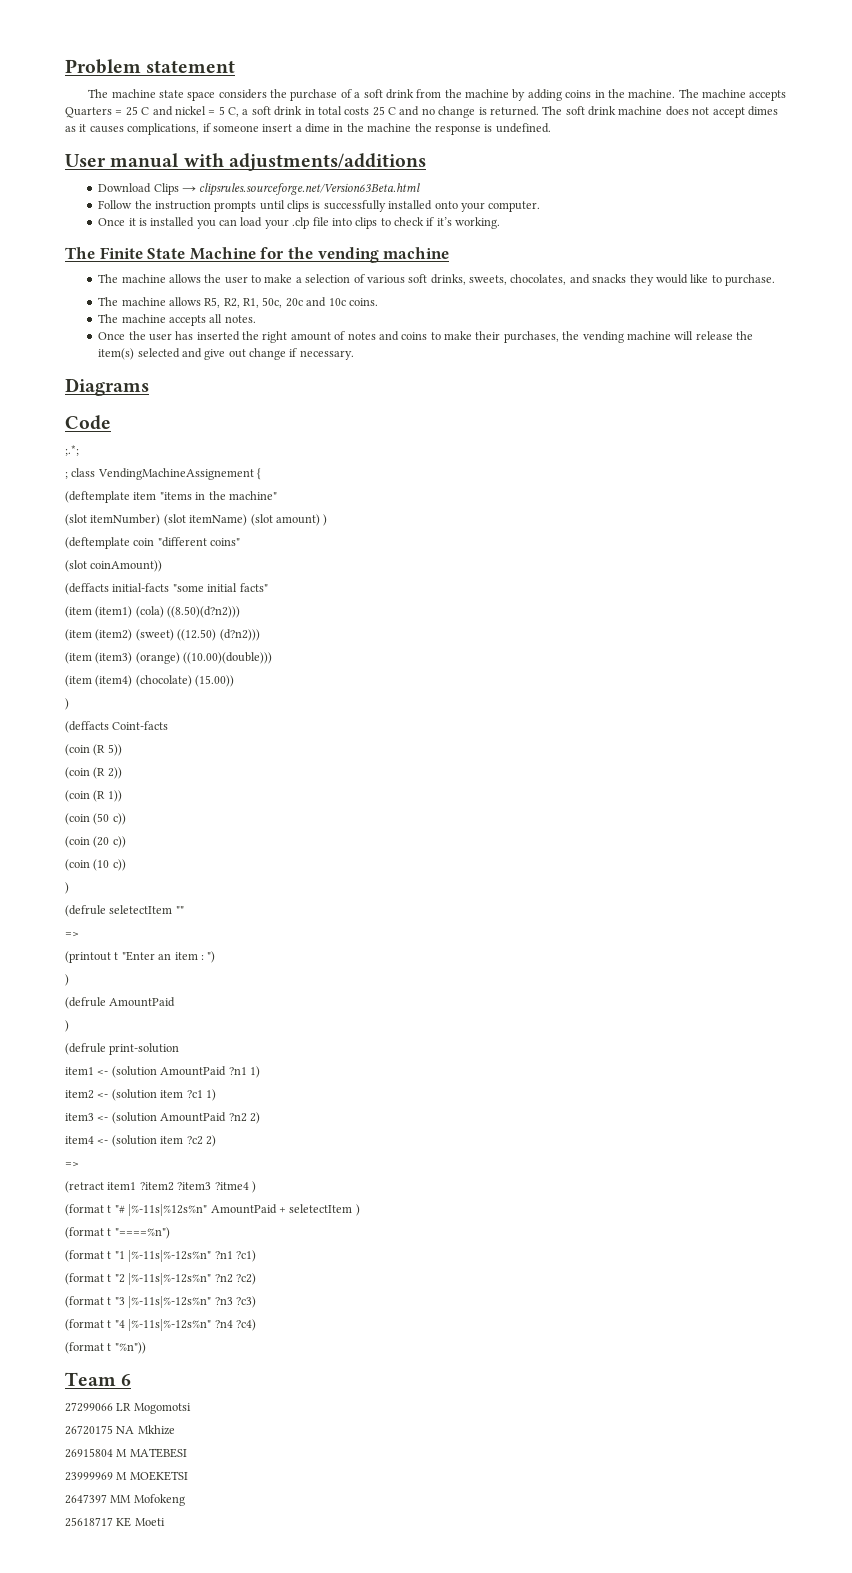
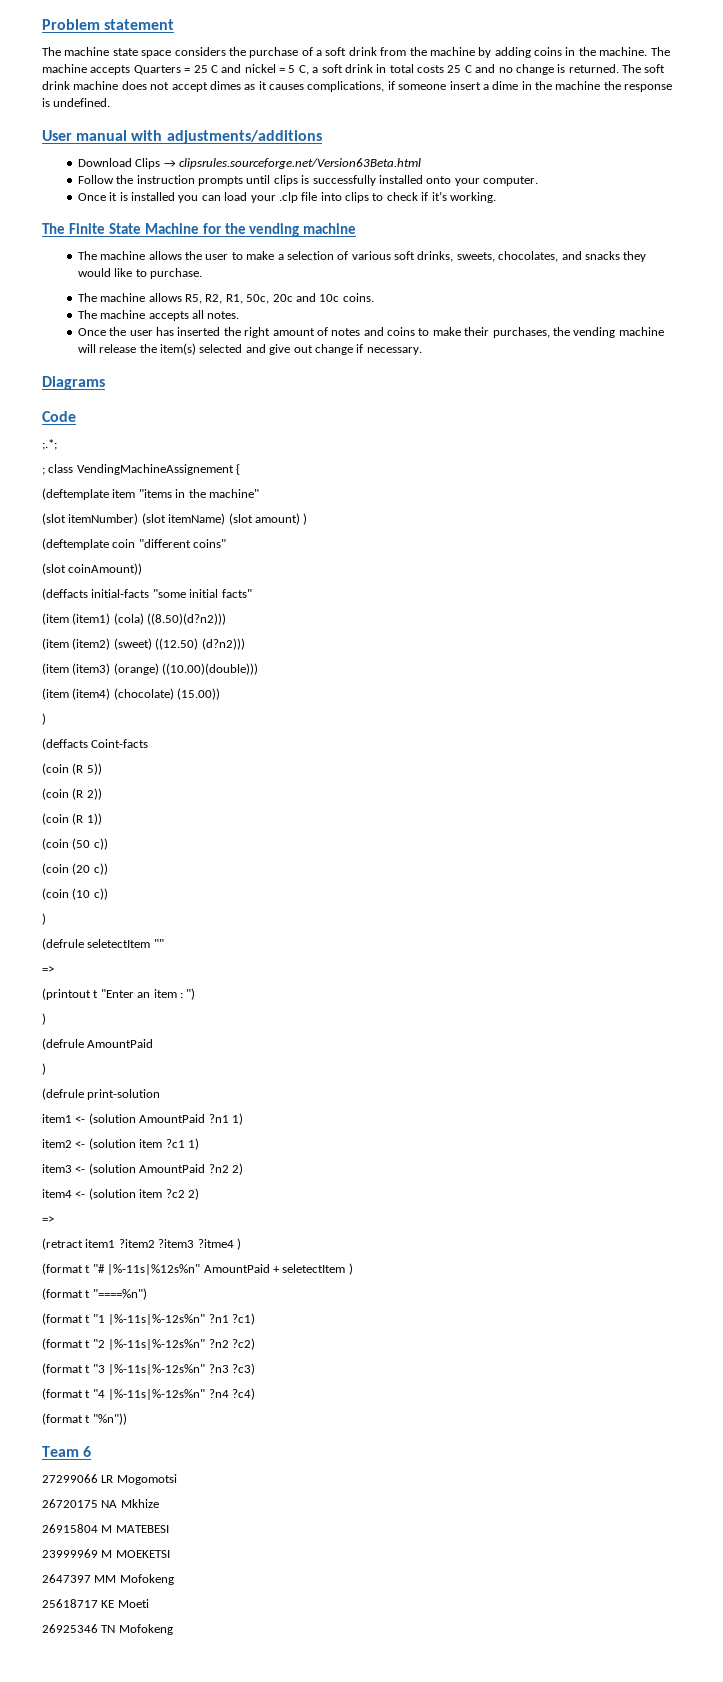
+ 26925346 TN Mofokeng

